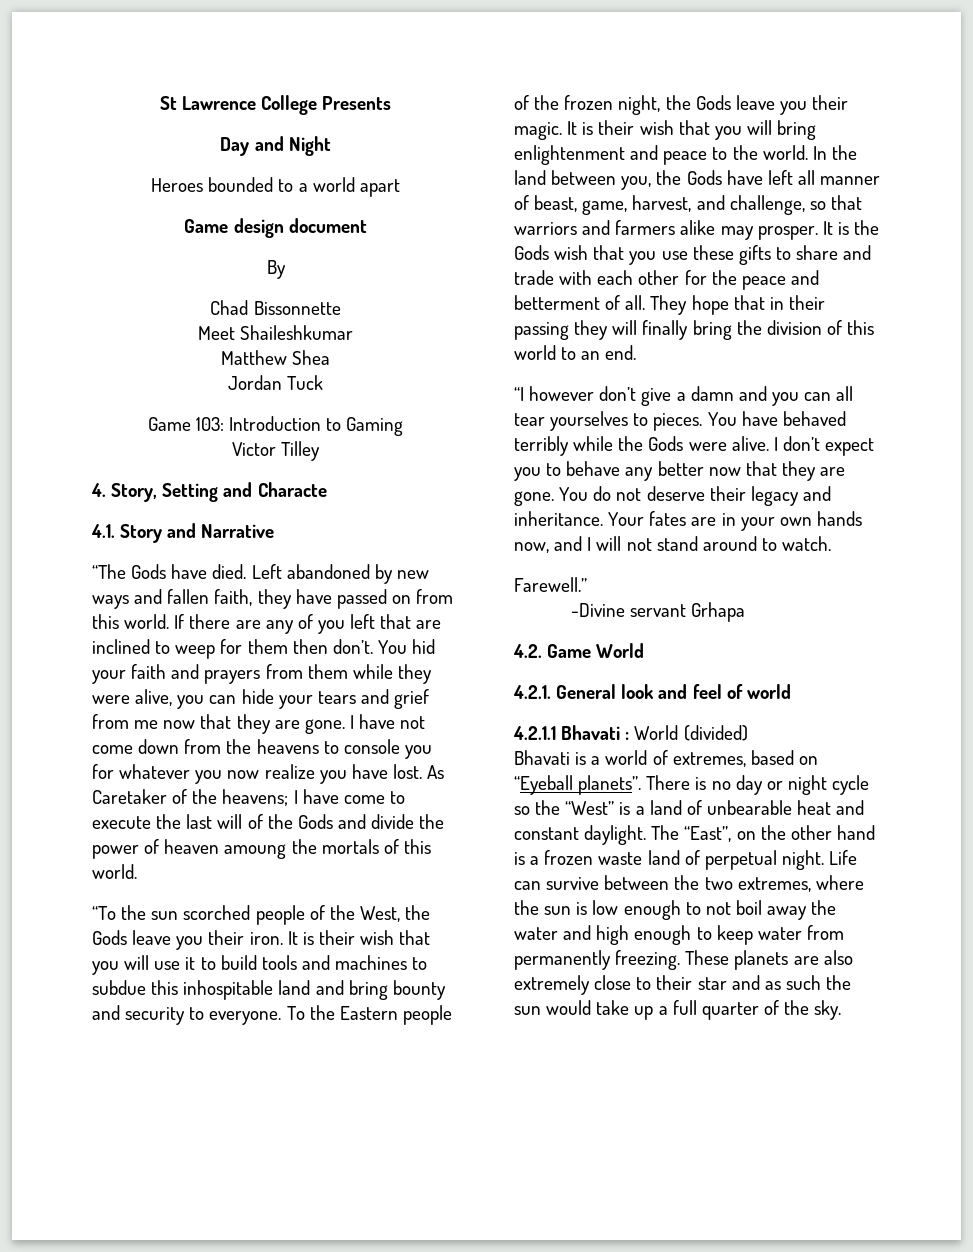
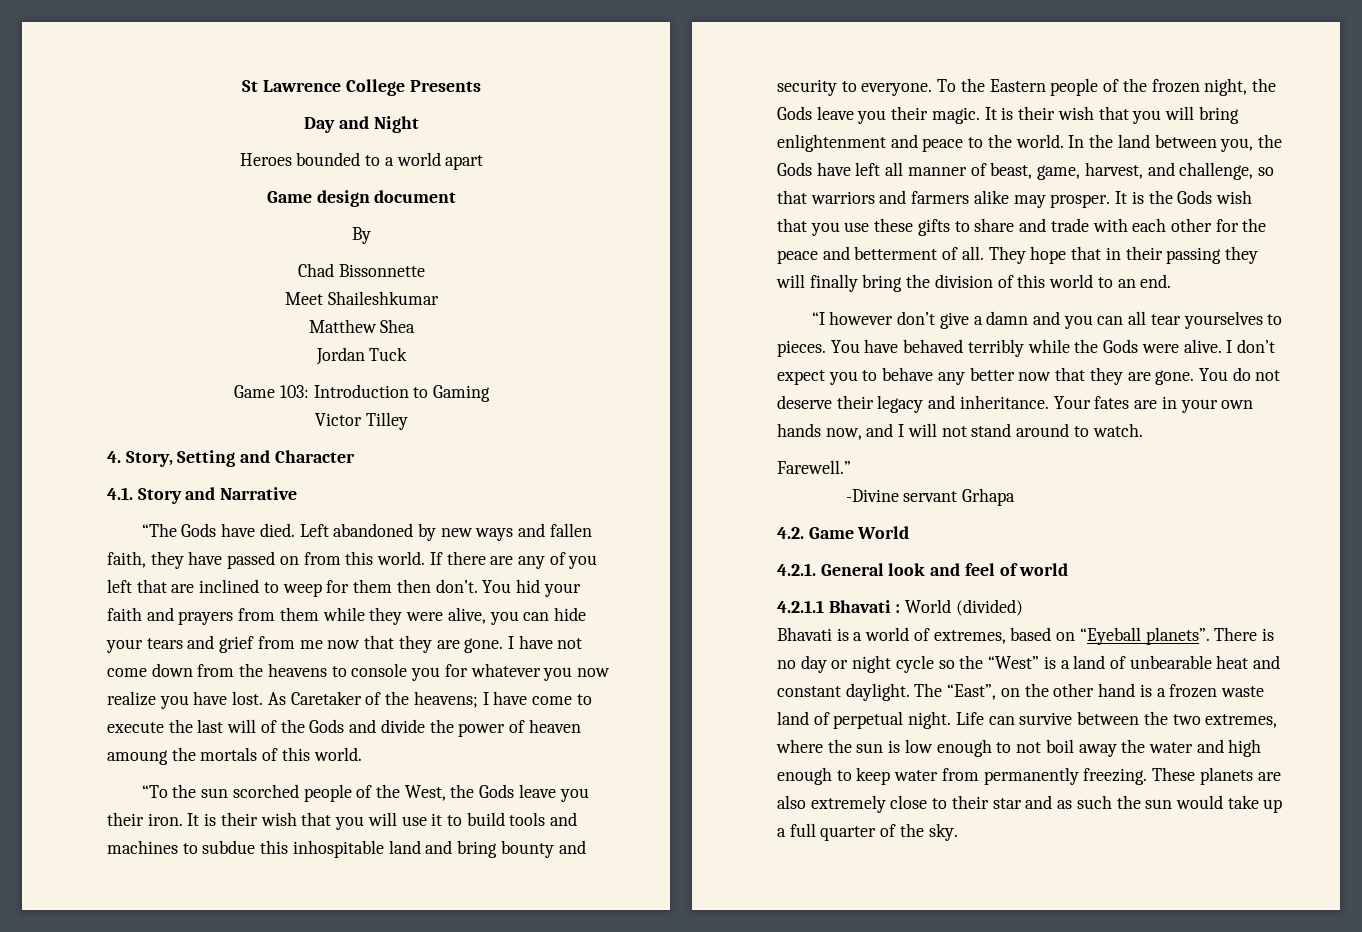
- 4. Story, Setting and Characte
+ 4. Story, Setting and Character

